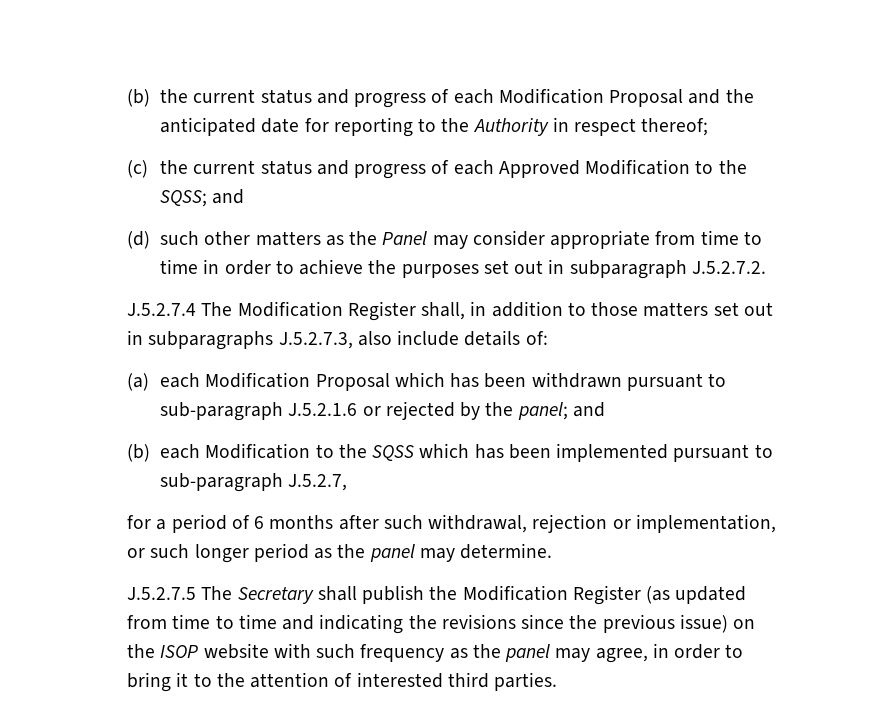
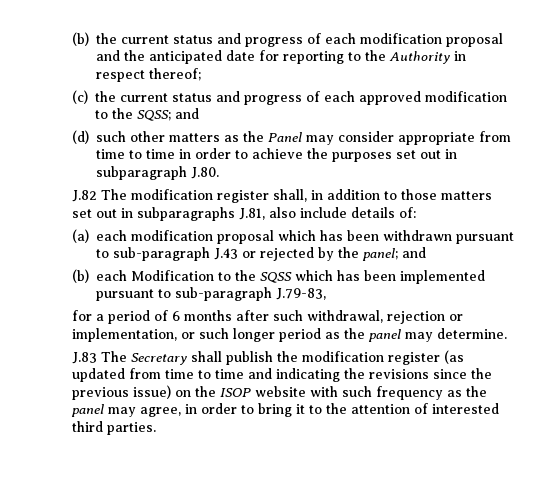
- (b) the current status and progress of each Modification Proposal and the anticipated date for reporting to the Authority in respect thereof;
+ (b) the current status and progress of each modification proposal and the anticipated date for reporting to the Authority in respect thereof;
- (c) the current status and progress of each Approved Modification to the SQSS; and
+ (c) the current status and progress of each approved modification to the SQSS; and
- (d) such other matters as the Panel may consider appropriate from time to time in order to achieve the purposes set out in subparagraph J.5.2.7.2.
- J.5.2.7.4 The Modification Register shall, in addition to those matters set out in subparagraphs J.5.2.7.3, also include details of:
+ (d) such other matters as the Panel may consider appropriate from time to time in order to achieve the purposes set out in subparagraph J.80.
+ J.82 The modification register shall, in addition to those matters set out in subparagraphs J.81, also include details of:
- (a) each Modification Proposal which has been withdrawn pursuant to sub-paragraph J.5.2.1.6 or rejected by the panel; and
+ (a) each modification proposal which has been withdrawn pursuant to sub-paragraph J.43 or rejected by the panel; and
- (b) each Modification to the SQSS which has been implemented pursuant to sub-paragraph J.5.2.7,
+ (b) each Modification to the SQSS which has been implemented pursuant to sub-paragraph J.79-83,
- J.5.2.7.5 The Secretary shall publish the Modification Register (as updated from time to time and indicating the revisions since the previous issue) on the ISOP website with such frequency as the panel may agree, in order to bring it to the attention of interested third parties.
+ J.83 The Secretary shall publish the modification register (as updated from time to time and indicating the revisions since the previous issue) on the ISOP website with such frequency as the panel may agree, in order to bring it to the attention of interested third parties.

